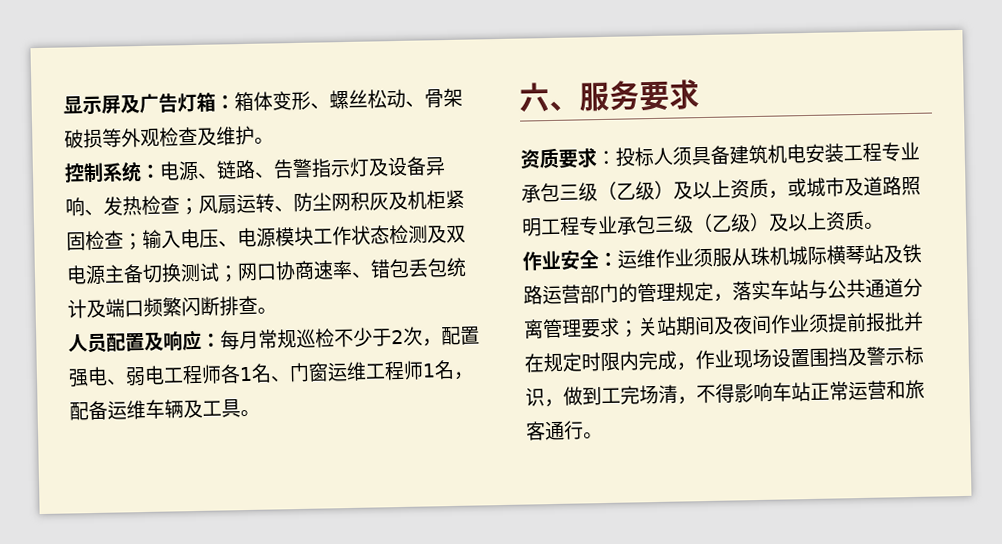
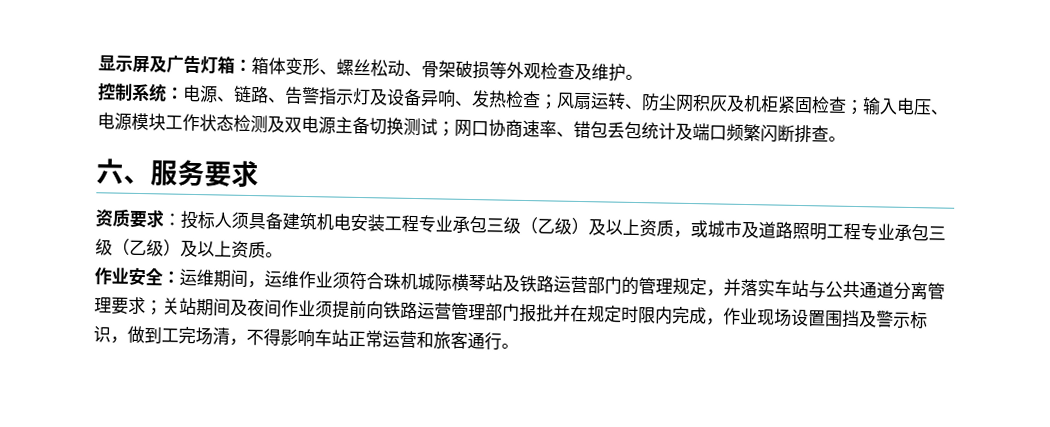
- 人员配置及响应：每月常规巡检不少于2次，配置强电、弱电工程师各1名、门窗运维工程师1名，配备运维车辆及工具。
- 作业安全：运维作业须服从珠机城际横琴站及铁路运营部门的管理规定，落实车站与公共通道分离管理要求；关站期间及夜间作业须提前报批并在规定时限内完成，作业现场设置围挡及警示标识，做到工完场清，不得影响车站正常运营和旅客通行。
+ 作业安全：运维期间，运维作业须符合珠机城际横琴站及铁路运营部门的管理规定，并落实车站与公共通道分离管理要求；关站期间及夜间作业须提前向铁路运营管理部门报批并在规定时限内完成，作业现场设置围挡及警示标识，做到工完场清，不得影响车站正常运营和旅客通行。

